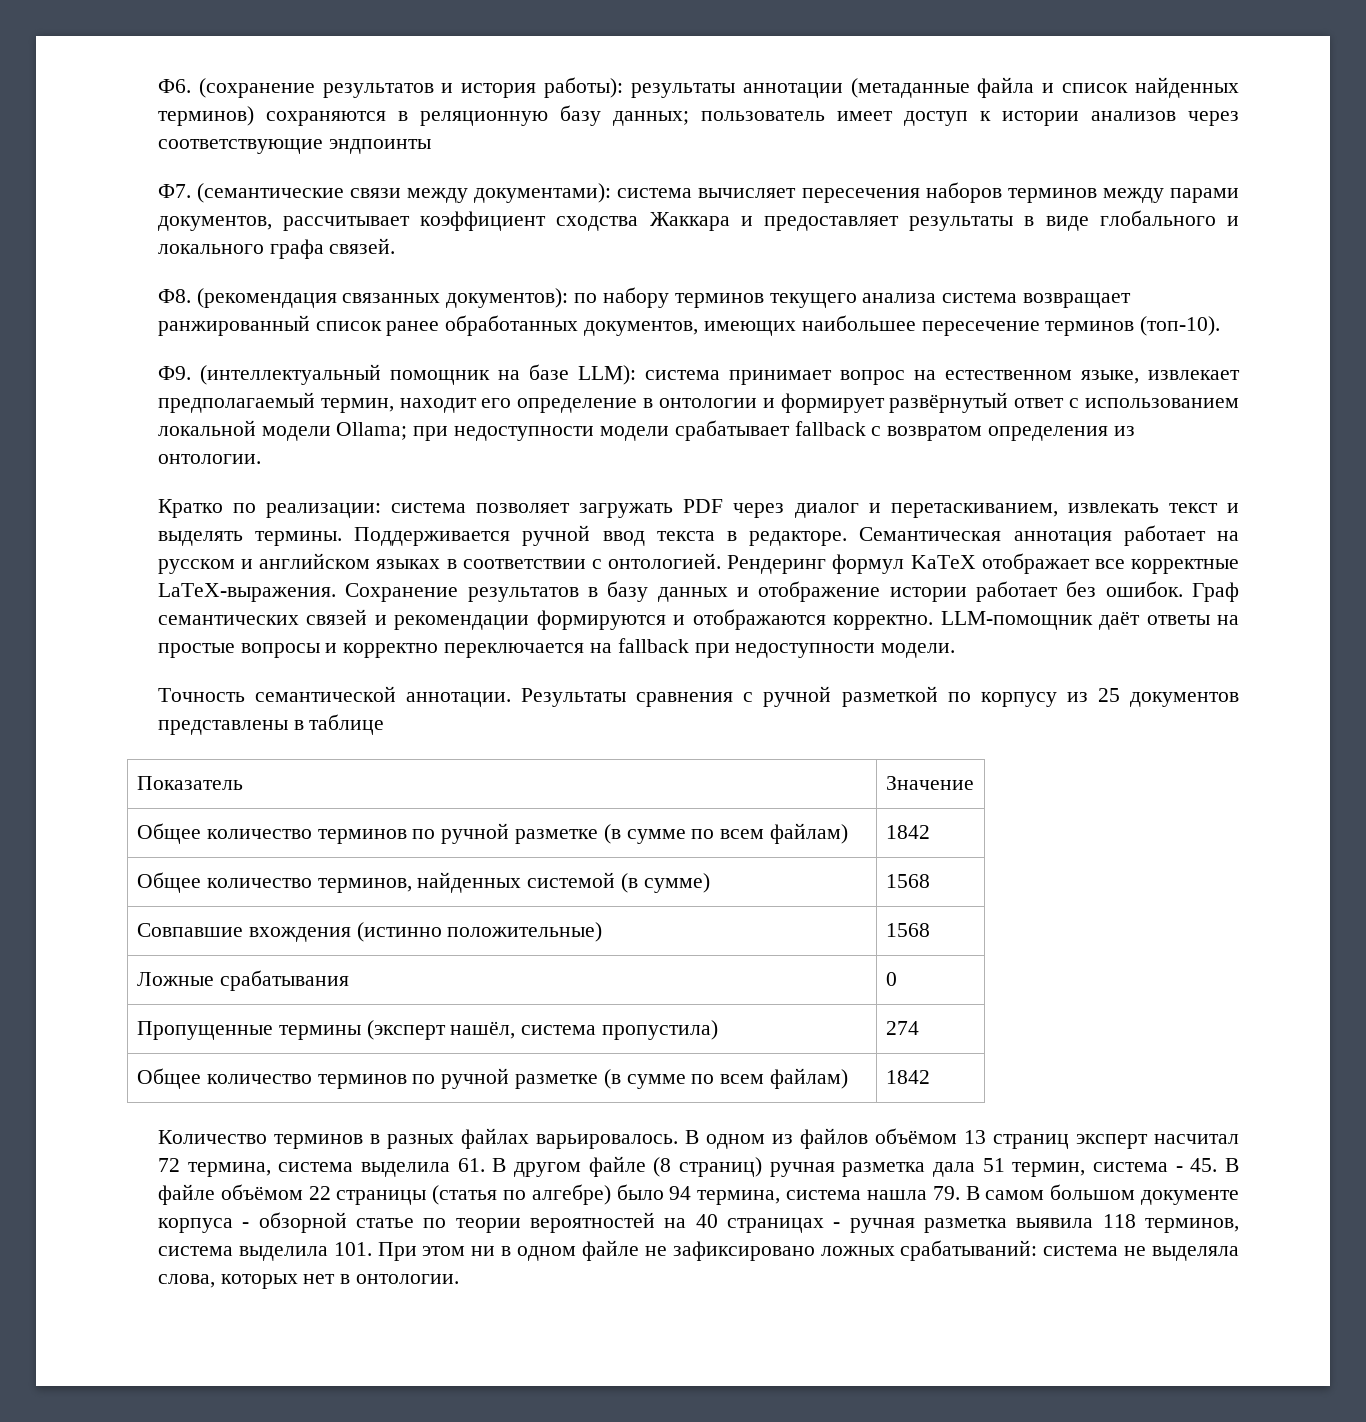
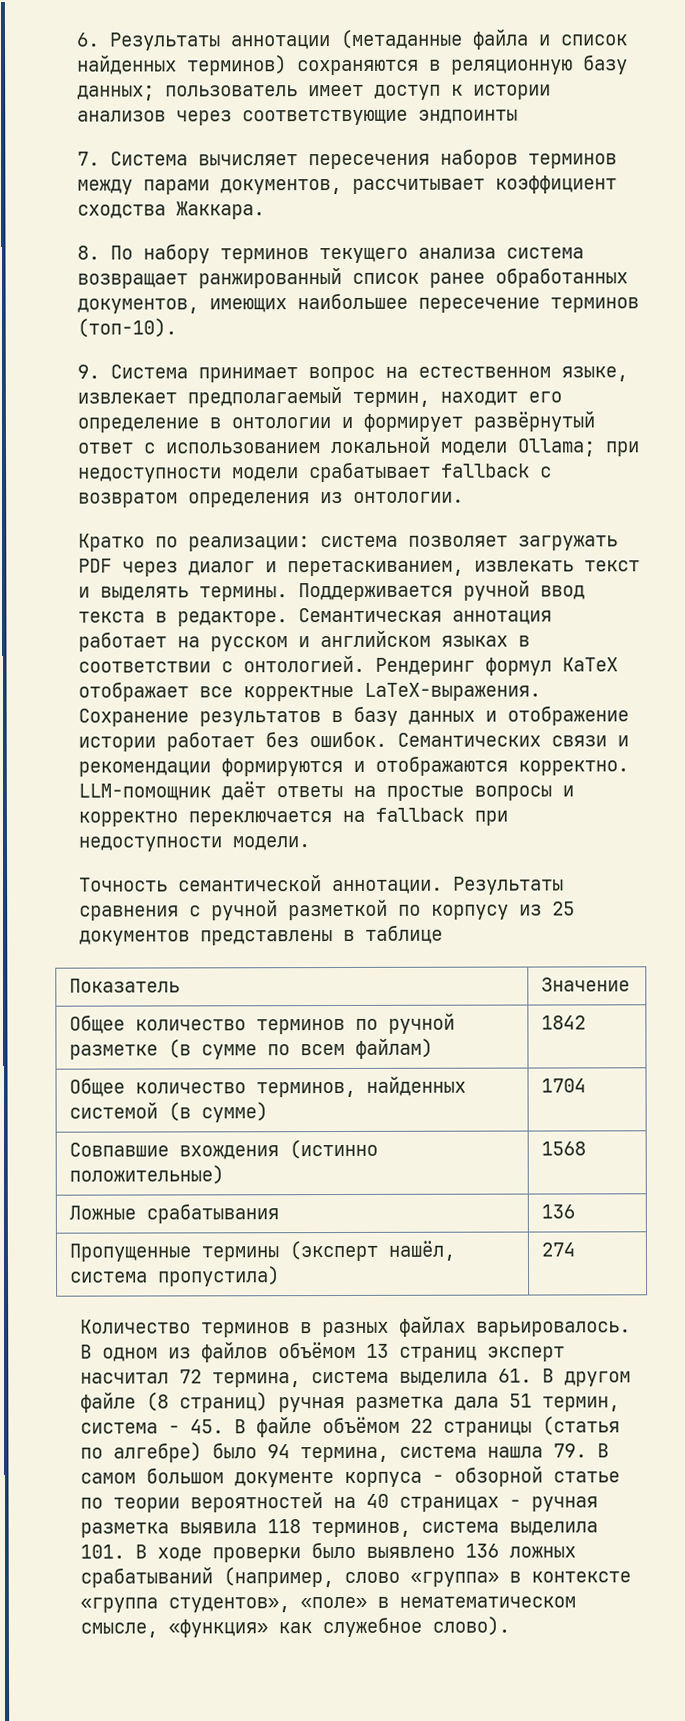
- Ф6. (сохранение результатов и история работы): результаты аннотации (метаданные файла и список найденных терминов) сохраняются в реляционную базу данных; пользователь имеет доступ к истории анализов через соответствующие эндпоинты
+ 6. Результаты аннотации (метаданные файла и список найденных терминов) сохраняются в реляционную базу данных; пользователь имеет доступ к истории анализов через соответствующие эндпоинты
- Ф7. (семантические связи между документами): система вычисляет пересечения наборов терминов между парами документов, рассчитывает коэффициент сходства Жаккара и предоставляет результаты в виде глобального и локального графа связей.
- Ф8. (рекомендация связанных документов): по набору терминов текущего анализа система возвращает ранжированный список ранее обработанных документов, имеющих наибольшее пересечение терминов (топ-10).
+ 7. Система вычисляет пересечения наборов терминов между парами документов, рассчитывает коэффициент сходства Жаккара.
+ 8. По набору терминов текущего анализа система возвращает ранжированный список ранее обработанных документов, имеющих наибольшее пересечение терминов (топ-10).
- Ф9. (интеллектуальный помощник на базе LLM): система принимает вопрос на естественном языке, извлекает предполагаемый термин, находит его определение в онтологии и формирует развёрнутый ответ с использованием локальной модели Ollama; при недоступности модели срабатывает fallback с возвратом определения из онтологии.
+ 9. Система принимает вопрос на естественном языке, извлекает предполагаемый термин, находит его определение в онтологии и формирует развёрнутый ответ с использованием локальной модели Ollama; при недоступности модели срабатывает fallback с возвратом определения из онтологии.
- Граф семантических связей и рекомендации формируются и отображаются корректно.
+ Семантических связи и рекомендации формируются и отображаются корректно.
- Общее количество терминов, найденных системой (в сумме) | 1568
+ Общее количество терминов, найденных системой (в сумме) | 1704
- Ложные срабатывания | 0
+ Ложные срабатывания | 136
  Пропущенные термины (эксперт нашёл, система пропустила) | 274
- Общее количество терминов по ручной разметке (в сумме по всем файлам) | 1842
- В одном из файлов объёмом 13 страниц эксперт насчитал 72 термина, система выделила 61. В другом файле (8 страниц) ручная разметка дала 51 термин, система - 45. В файле объёмом 22 страницы (статья по алгебре) было 94 термина, система нашла 79. В самом большом документе корпуса - обзорной статье по теории вероятностей на 40 страницах - ручная разметка выявила 118 терминов, система выделила 101. При этом ни в одном файле не зафиксировано ложных срабатываний: система не выделяла слова, которых нет в онтологии.
+ В одном из файлов объёмом 13 страниц эксперт насчитал 72 термина, система выделила 61. В другом файле (8 страниц) ручная разметка дала 51 термин, система - 45. В файле объёмом 22 страницы (статья по алгебре) было 94 термина, система нашла 79. В самом большом документе корпуса - обзорной статье по теории вероятностей на 40 страницах - ручная разметка выявила 118 терминов, система выделила 101. В ходе проверки было выявлено 136 ложных срабатываний (например, слово «группа» в контексте «группа студентов», «поле» в нематематическом смысле, «функция» как служебное слово).

